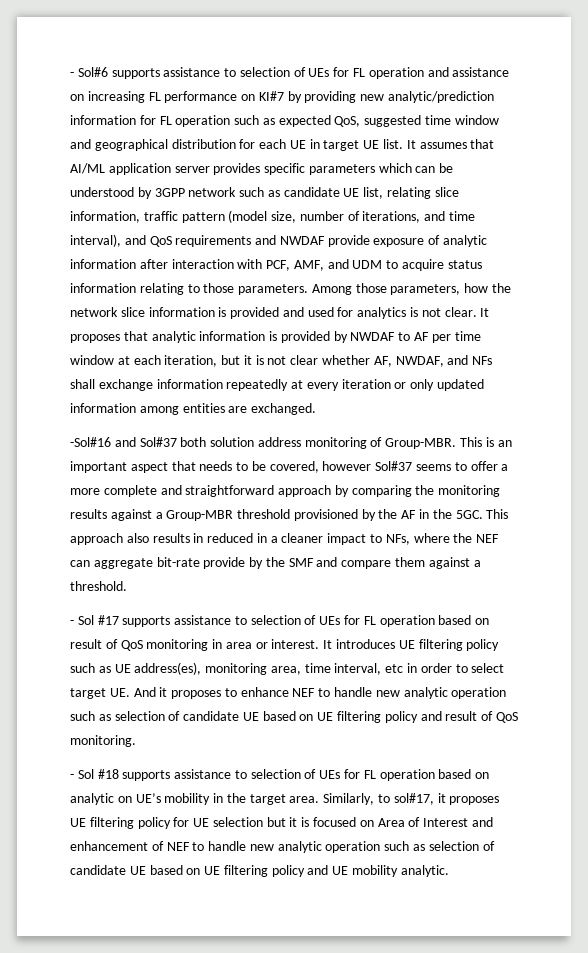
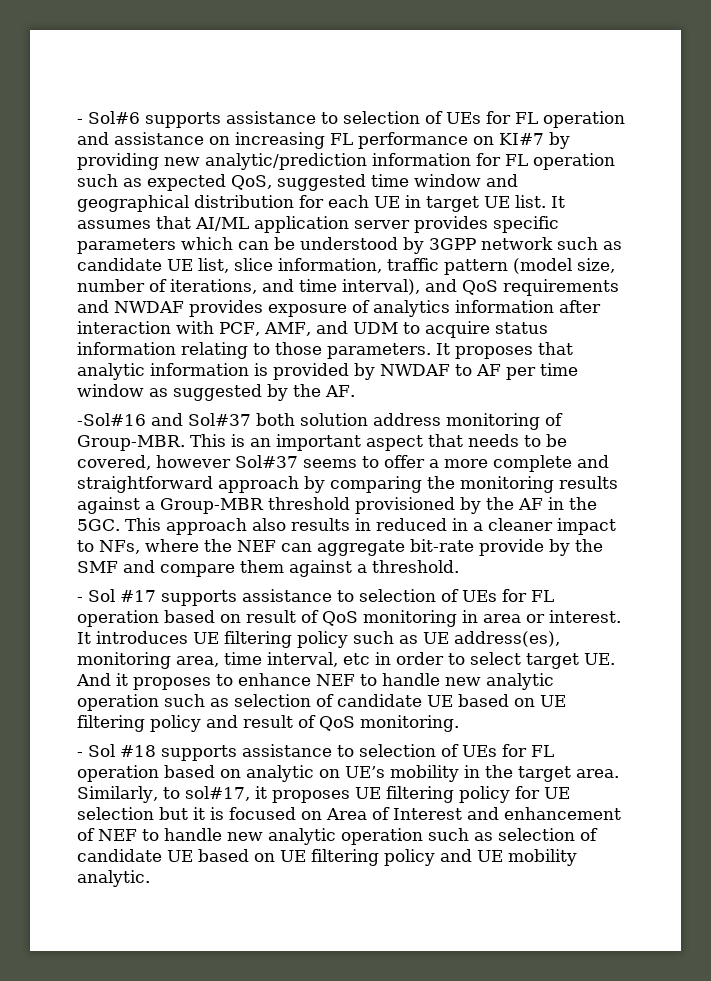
- It assumes that AI/ML application server provides specific parameters which can be understood by 3GPP network such as candidate UE list, relating slice information, traffic pattern (model size, number of iterations, and time interval), and QoS requirements and NWDAF provide exposure of analytic information after interaction with PCF, AMF, and UDM to acquire status information relating to those parameters.
+ It assumes that AI/ML application server provides specific parameters which can be understood by 3GPP network such as candidate UE list, slice information, traffic pattern (model size, number of iterations, and time interval), and QoS requirements and NWDAF provides exposure of analytics information after interaction with PCF, AMF, and UDM to acquire status information relating to those parameters.
- Among those parameters, how the network slice information is provided and used for analytics is not clear.
- It proposes that analytic information is provided by NWDAF to AF per time window at each iteration, but it is not clear whether AF, NWDAF, and NFs shall exchange information repeatedly at every iteration or only updated information among entities are exchanged.
+ It proposes that analytic information is provided by NWDAF to AF per time window as suggested by the AF.

